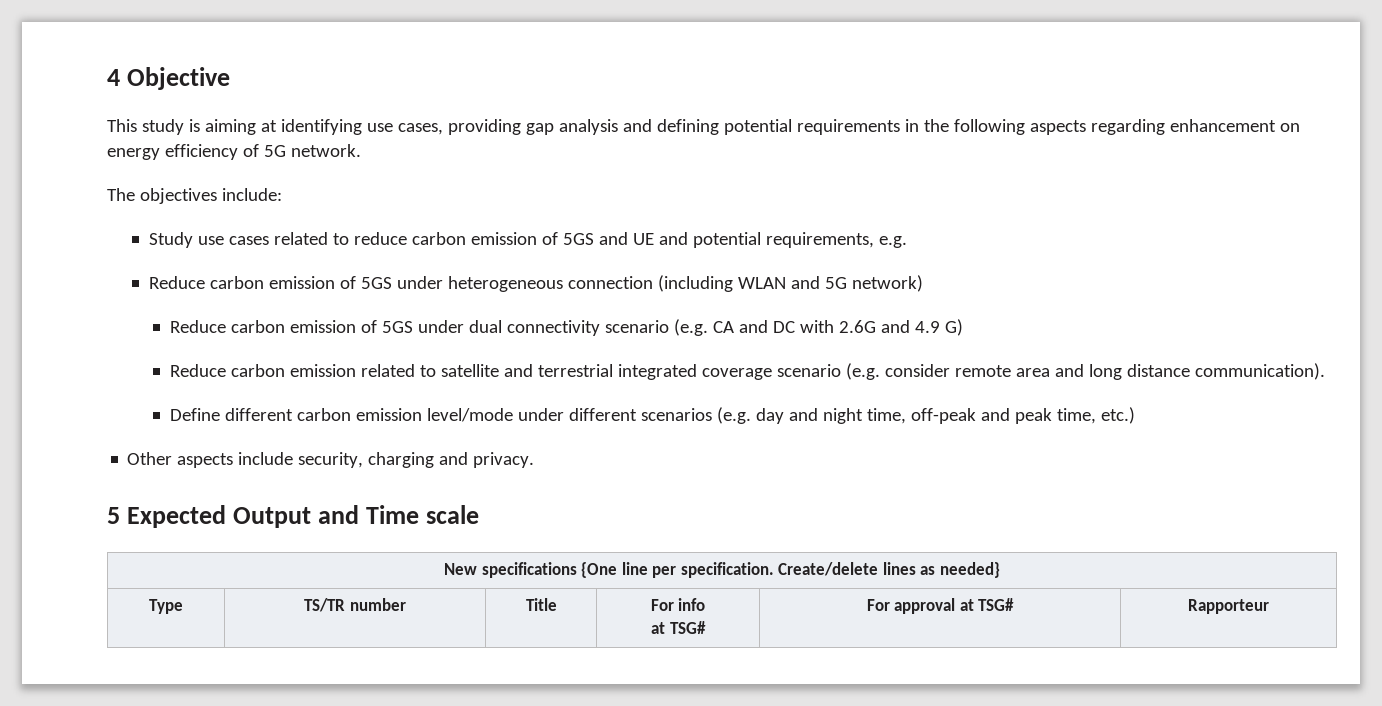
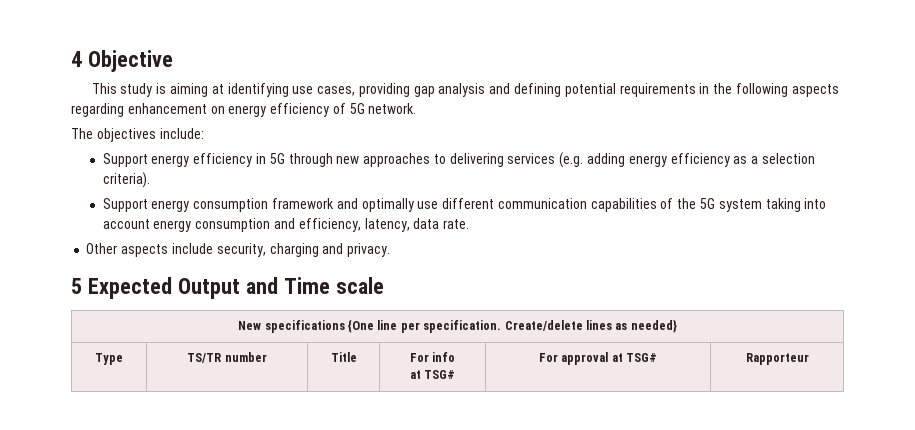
- Study use cases related to reduce carbon emission of 5GS and UE and potential requirements, e.g.
- Reduce carbon emission of 5GS under heterogeneous connection (including WLAN and 5G network)
- Reduce carbon emission of 5GS under dual connectivity scenario (e.g. CA and DC with 2.6G and 4.9 G)
- Reduce carbon emission related to satellite and terrestrial integrated coverage scenario (e.g. consider remote area and long distance communication).
- Define different carbon emission level/mode under different scenarios (e.g. day and night time, off-peak and peak time, etc.)
+ Support energy efficiency in 5G through new approaches to delivering services (e.g. adding energy efficiency as a selection criteria).
+ Support energy consumption framework and optimally use different communication capabilities of the 5G system taking into account energy consumption and efficiency, latency, data rate.

